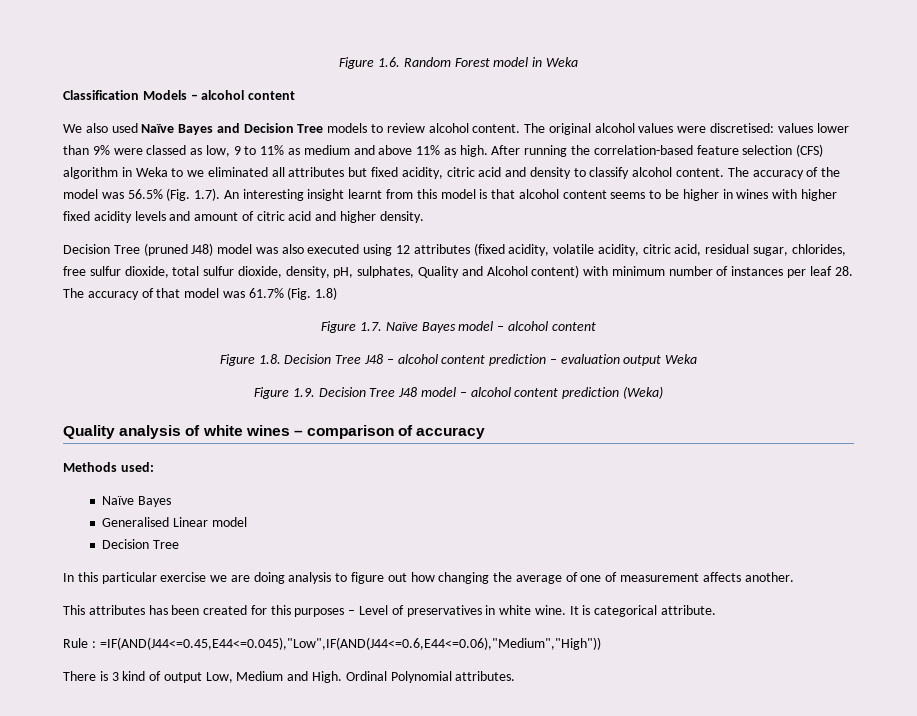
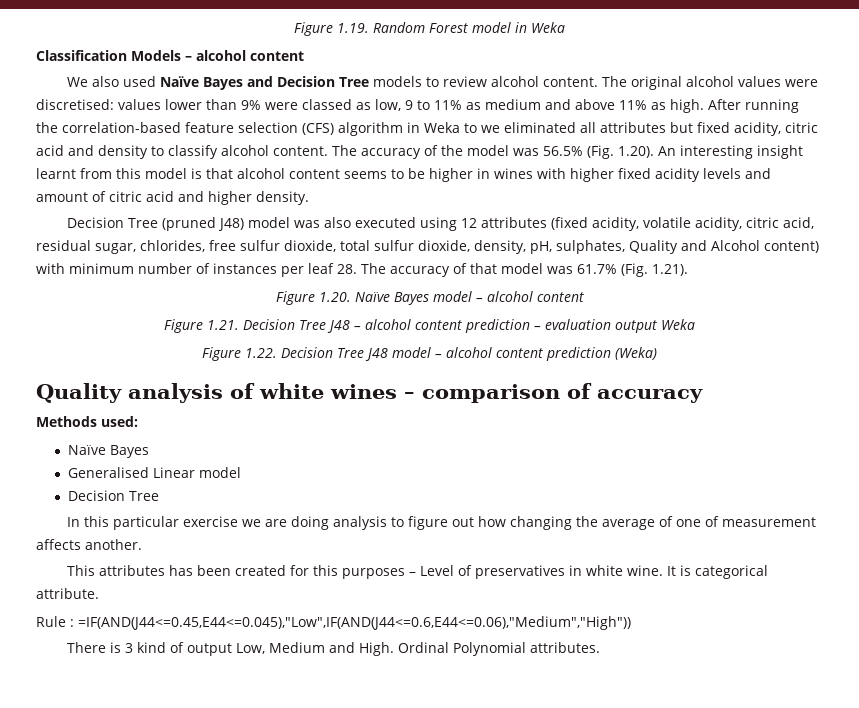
- Figure 1.6. Random Forest model in Weka
+ Figure 1.19. Random Forest model in Weka
- The accuracy of the model was 56.5% (Fig. 1.7). An interesting insight learnt from this model is that alcohol content seems to be higher in wines with higher fixed acidity levels and amount of citric acid and higher density.
+ The accuracy of the model was 56.5% (Fig. 1.20). An interesting insight learnt from this model is that alcohol content seems to be higher in wines with higher fixed acidity levels and amount of citric acid and higher density.
- Decision Tree (pruned J48) model was also executed using 12 attributes (fixed acidity, volatile acidity, citric acid, residual sugar, chlorides, free sulfur dioxide, total sulfur dioxide, density, pH, sulphates, Quality and Alcohol content) with minimum number of instances per leaf 28. The accuracy of that model was 61.7% (Fig. 1.8)
- Figure 1.7. Naïve Bayes model – alcohol content
+ Decision Tree (pruned J48) model was also executed using 12 attributes (fixed acidity, volatile acidity, citric acid, residual sugar, chlorides, free sulfur dioxide, total sulfur dioxide, density, pH, sulphates, Quality and Alcohol content) with minimum number of instances per leaf 28. The accuracy of that model was 61.7% (Fig. 1.21).
+ Figure 1.20. Naïve Bayes model – alcohol content
- Figure 1.8. Decision Tree J48 – alcohol content prediction – evaluation output Weka
+ Figure 1.21. Decision Tree J48 – alcohol content prediction – evaluation output Weka
- Figure 1.9. Decision Tree J48 model – alcohol content prediction (Weka)
+ Figure 1.22. Decision Tree J48 model – alcohol content prediction (Weka)

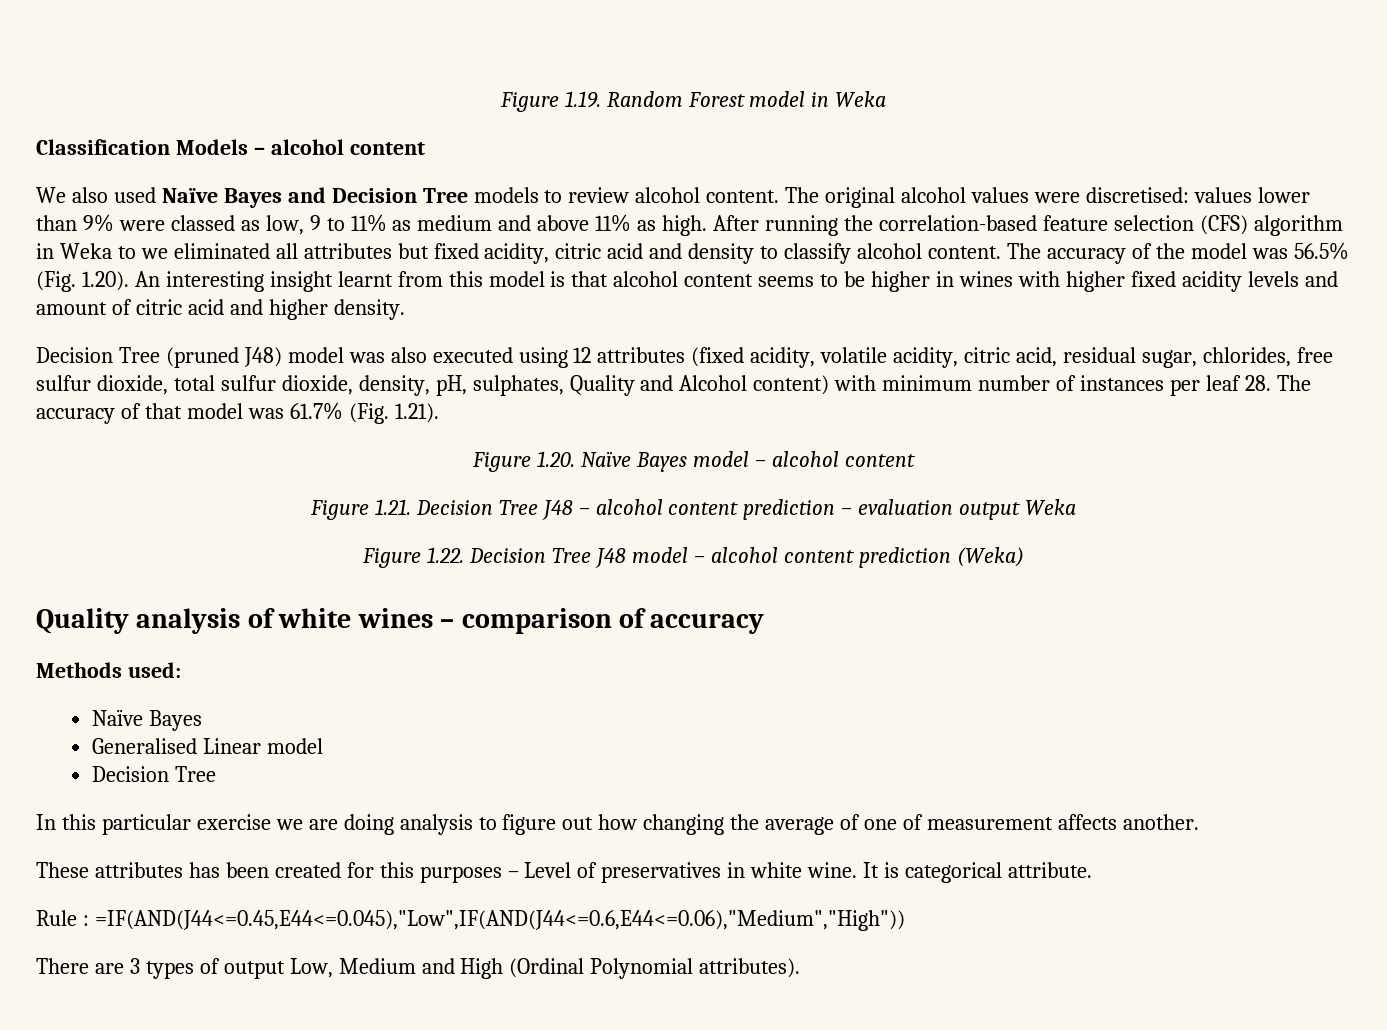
- This attributes has been created for this purposes – Level of preservatives in white wine.
+ These attributes has been created for this purposes – Level of preservatives in white wine.
- There is 3 kind of output Low, Medium and High. Ordinal Polynomial attributes.
+ There are 3 types of output Low, Medium and High (Ordinal Polynomial attributes).

